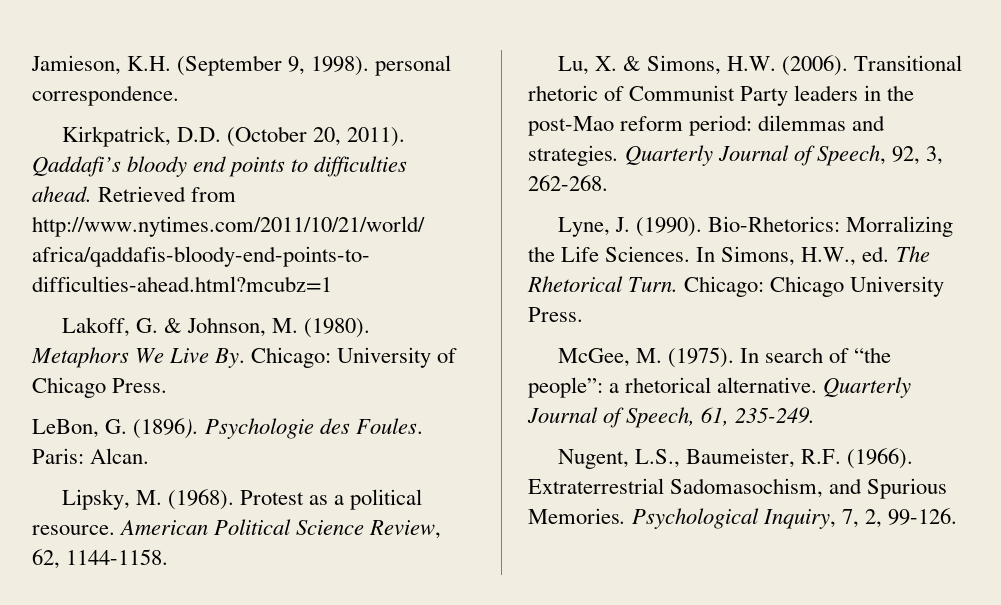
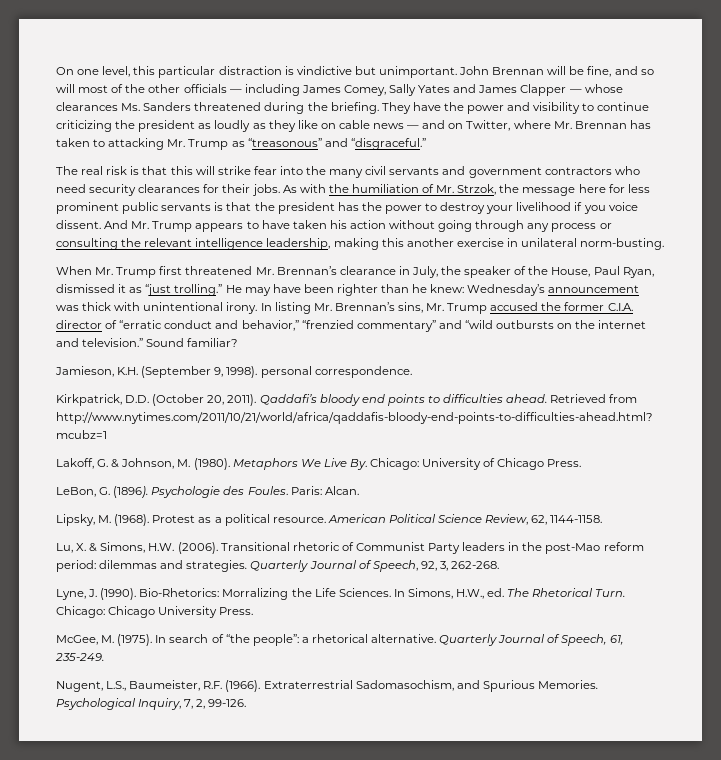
+ On one level, this particular distraction is vindictive but unimportant. John Brennan will be fine, and so will most of the other officials — including James Comey, Sally Yates and James Clapper — whose clearances Ms. Sanders threatened during the briefing. They have the power and visibility to continue criticizing the president as loudly as they like on cable news — and on Twitter, where Mr. Brennan has taken to attacking Mr. Trump as “treasonous” and “disgraceful.”
+ The real risk is that this will strike fear into the many civil servants and government contractors who need security clearances for their jobs. As with the humiliation of Mr. Strzok, the message here for less prominent public servants is that the president has the power to destroy your livelihood if you voice dissent. And Mr. Trump appears to have taken his action without going through any process or consulting the relevant intelligence leadership, making this another exercise in unilateral norm-busting.
+ When Mr. Trump first threatened Mr. Brennan’s clearance in July, the speaker of the House, Paul Ryan, dismissed it as “just trolling.” He may have been righter than he knew: Wednesday’s announcement was thick with unintentional irony. In listing Mr. Brennan’s sins, Mr. Trump accused the former C.I.A. director of “erratic conduct and behavior,” “frenzied commentary” and “wild outbursts on the internet and television.” Sound familiar?

